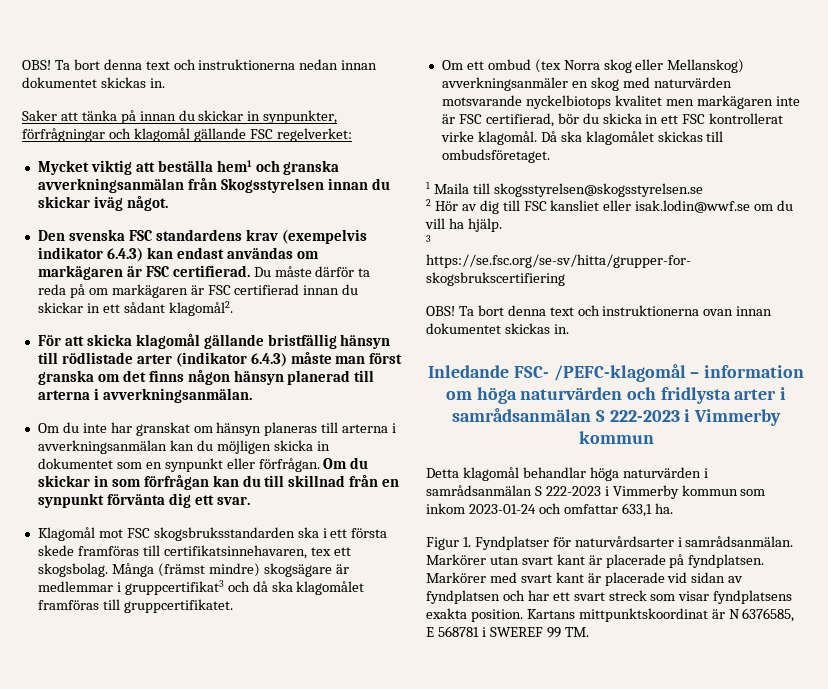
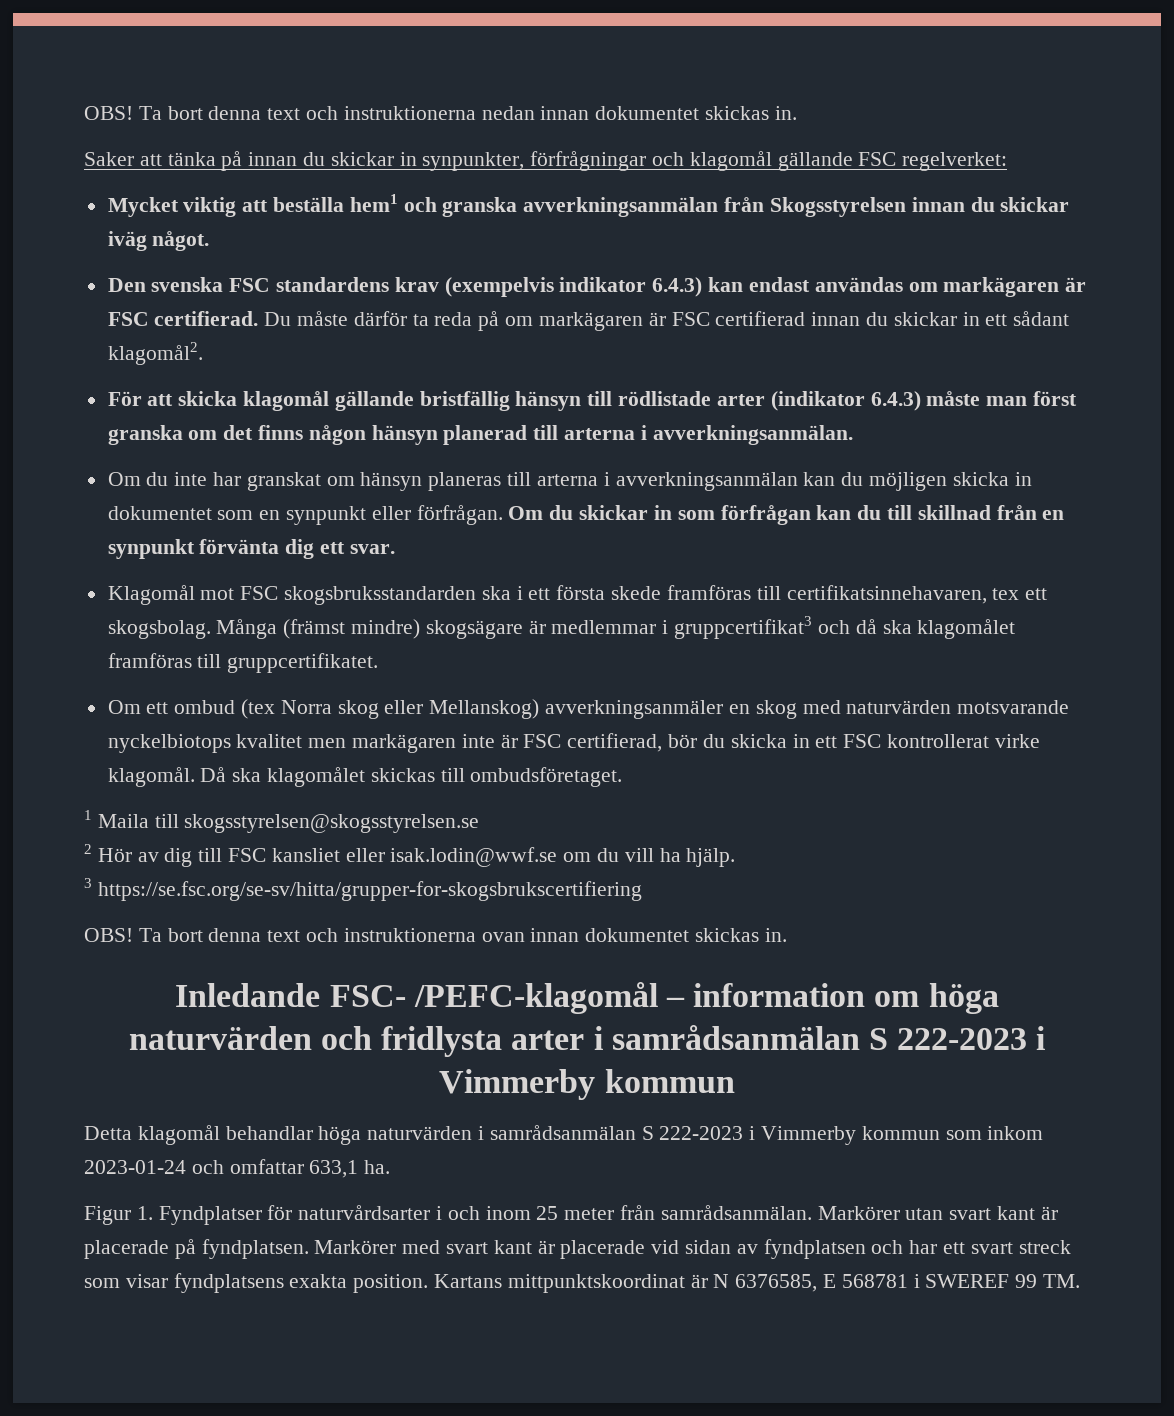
- Figur 1. Fyndplatser för naturvårdsarter i samrådsanmälan.
+ Figur 1. Fyndplatser för naturvårdsarter i och inom 25 meter från samrådsanmälan.

